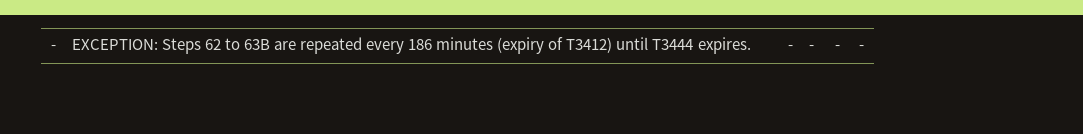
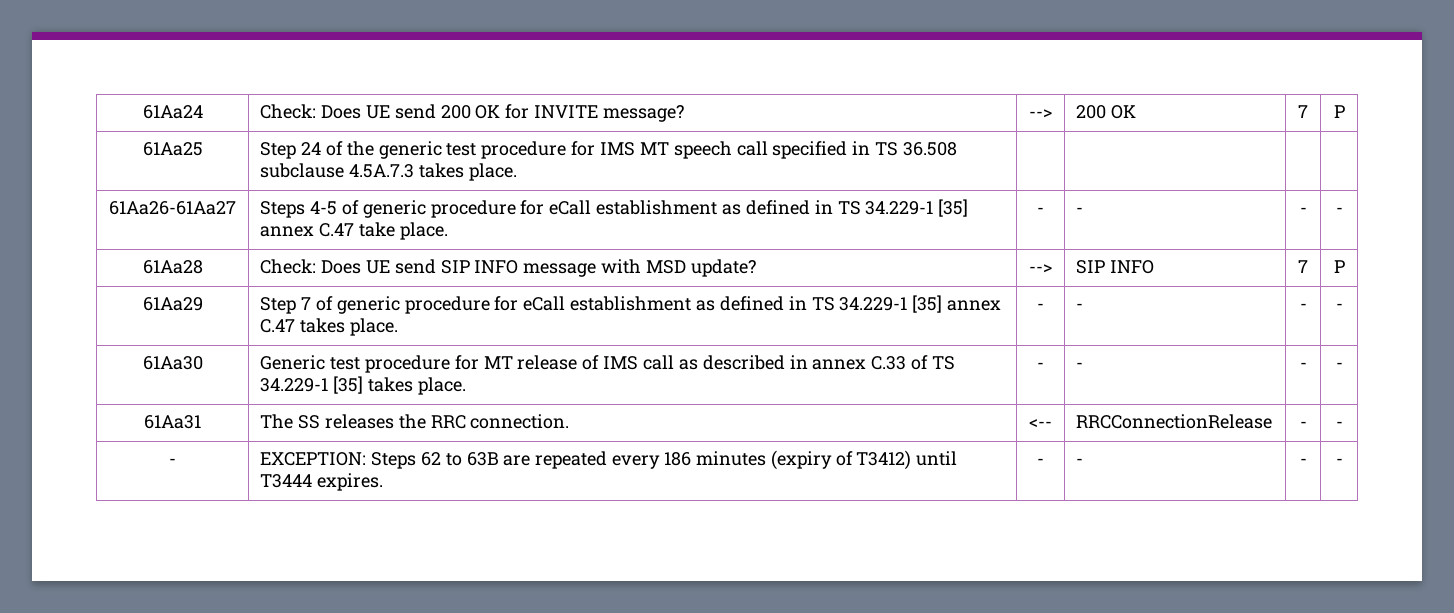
+ 61Aa24 | Check: Does UE send 200 OK for INVITE message? | --> | 200 OK | 7 | P
+ 61Aa25 | Step 24 of the generic test procedure for IMS MT speech call specified in TS 36.508 subclause 4.5A.7.3 takes place. | | | |
+ 61Aa26-61Aa27 | Steps 4-5 of generic procedure for eCall establishment as defined in TS 34.229-1 [35] annex C.47 take place. | - | - | - | -
+ 61Aa28 | Check: Does UE send SIP INFO message with MSD update? | --> | SIP INFO | 7 | P
+ 61Aa29 | Step 7 of generic procedure for eCall establishment as defined in TS 34.229-1 [35] annex C.47 takes place. | - | - | - | -
+ 61Aa30 | Generic test procedure for MT release of IMS call as described in annex C.33 of TS 34.229-1 [35] takes place. | - | - | - | -
+ 61Aa31 | The SS releases the RRC connection. | <-- | RRCConnectionRelease | - | -

